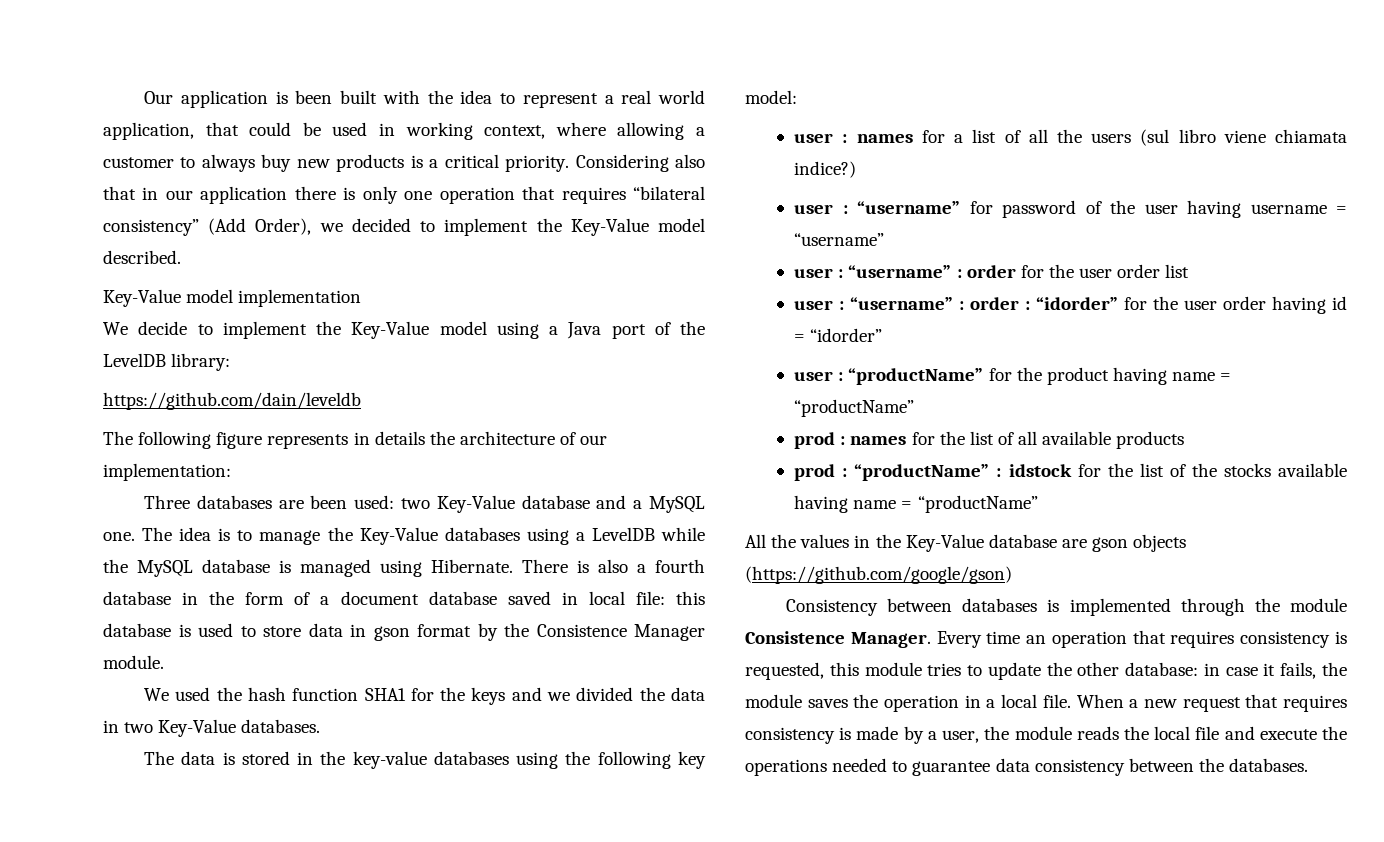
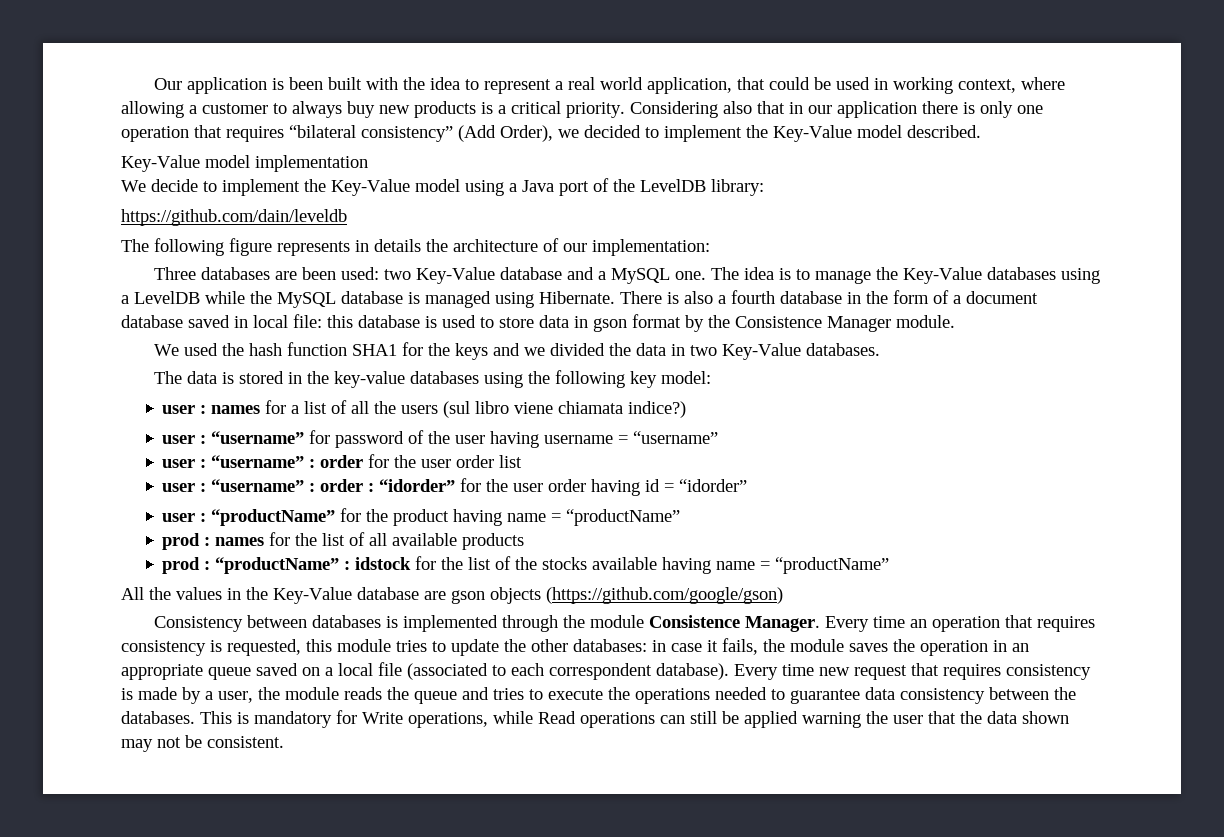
- Every time an operation that requires consistency is requested, this module tries to update the other database: in case it fails, the module saves the operation in a local file. When a new request that requires consistency is made by a user, the module reads the local file and execute the operations needed to guarantee data consistency between the databases.
+ Every time an operation that requires consistency is requested, this module tries to update the other databases: in case it fails, the module saves the operation in an appropriate queue saved on a local file (associated to each correspondent database). Every time new request that requires consistency is made by a user, the module reads the queue and tries to execute the operations needed to guarantee data consistency between the databases.
+ This is mandatory for Write operations, while Read operations can still be applied warning the user that the data shown may not be consistent.

